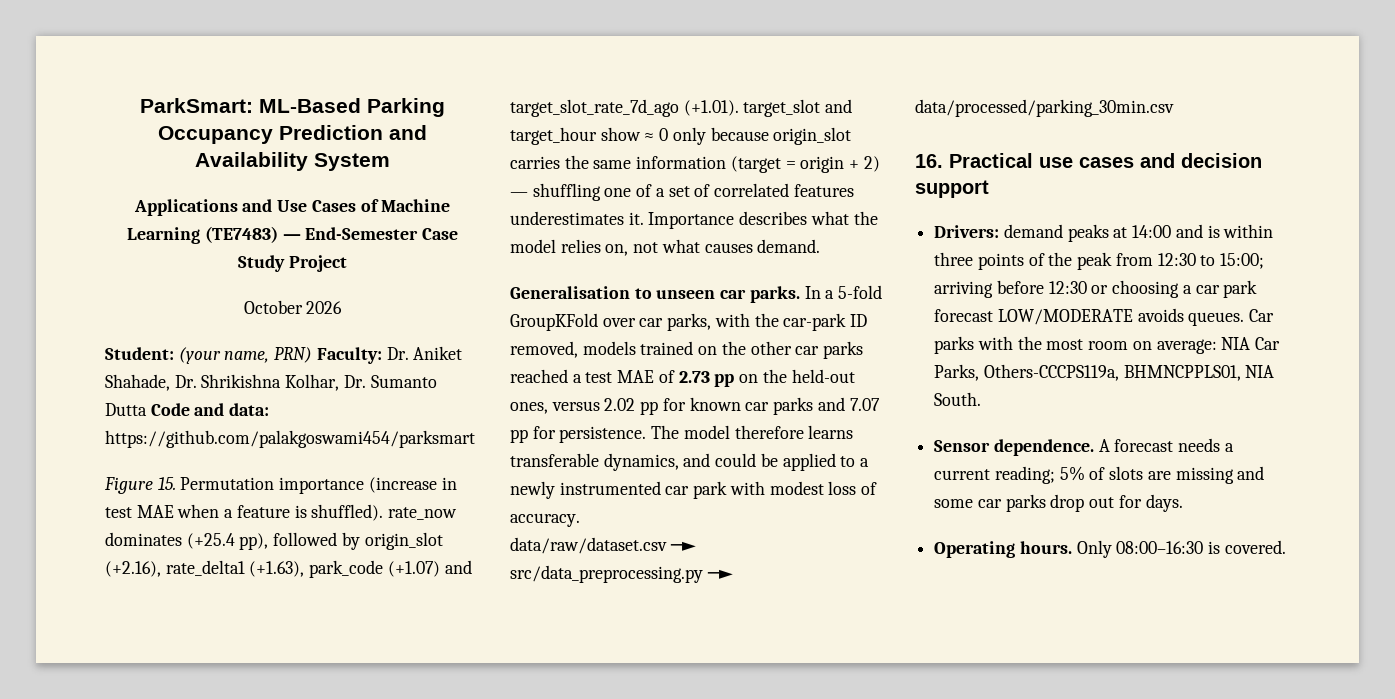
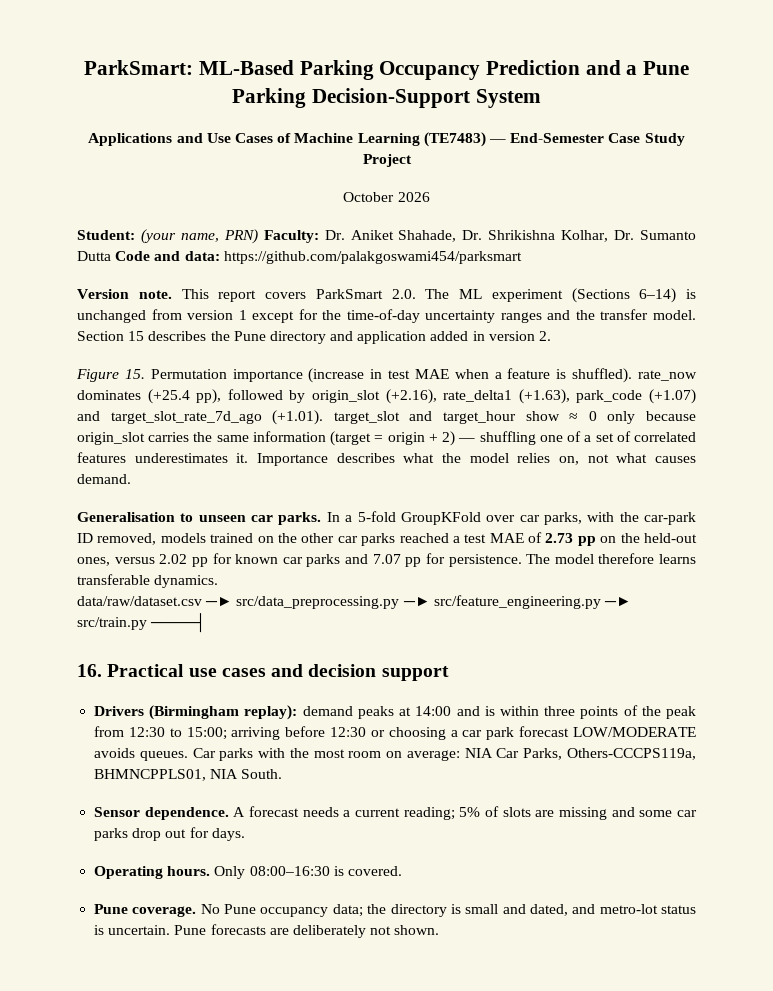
- ParkSmart: ML-Based Parking Occupancy Prediction and Availability System
+ ParkSmart: ML-Based Parking Occupancy Prediction and a Pune Parking Decision-Support System
+ Version note. This report covers ParkSmart 2.0. The ML experiment (Sections 6–14) is unchanged from version 1 except for the time-of-day uncertainty ranges and the transfer model. Section 15 describes the Pune directory and application added in version 2.
- The model therefore learns transferable dynamics, and could be applied to a newly instrumented car park with modest loss of accuracy.
+ The model therefore learns transferable dynamics.
- data/raw/dataset.csv ─► src/data_preprocessing.py ─► data/processed/parking_30min.csv
+ data/raw/dataset.csv ─► src/data_preprocessing.py ─► src/feature_engineering.py ─► src/train.py ────┤
- Drivers: demand peaks at 14:00 and is within three points of the peak from 12:30 to 15:00; arriving before 12:30 or choosing a car park forecast LOW/MODERATE avoids queues.
+ Drivers (Birmingham replay): demand peaks at 14:00 and is within three points of the peak from 12:30 to 15:00; arriving before 12:30 or choosing a car park forecast LOW/MODERATE avoids queues.
+ Pune coverage. No Pune occupancy data; the directory is small and dated, and metro-lot status is uncertain. Pune forecasts are deliberately not shown.

